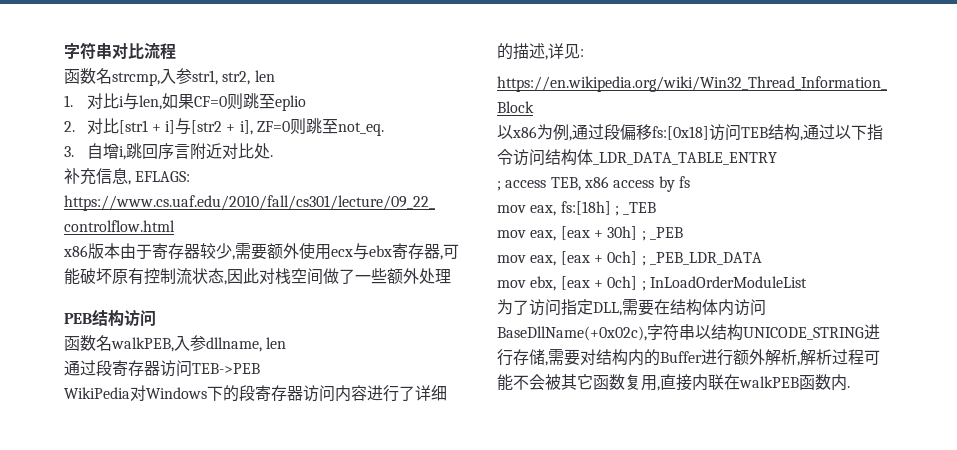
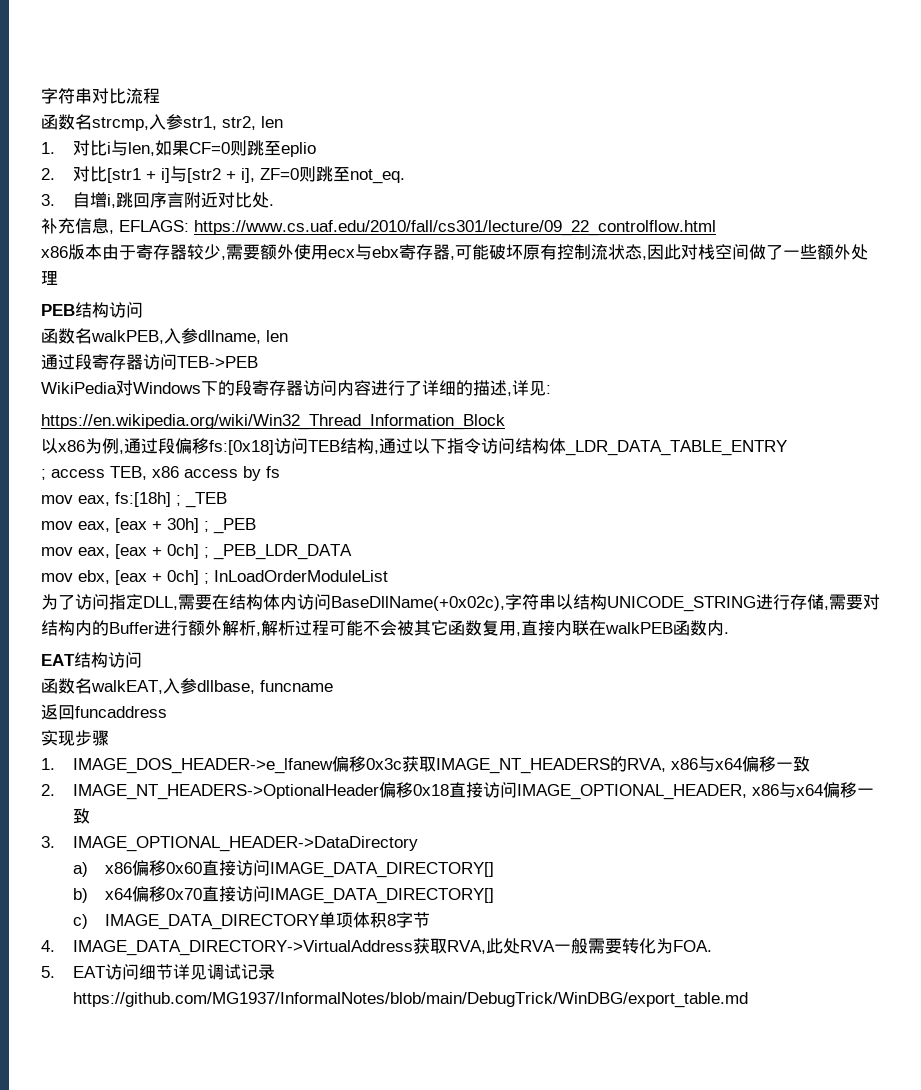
+ EAT结构访问
+ 函数名walkEAT,入参dllbase, funcname
+ 返回funcaddress
+ 实现步骤
+ 1. IMAGE_DOS_HEADER->e_lfanew偏移0x3c获取IMAGE_NT_HEADERS的RVA, x86与x64偏移一致
+ 2. IMAGE_NT_HEADERS->OptionalHeader偏移0x18直接访问IMAGE_OPTIONAL_HEADER, x86与x64偏移一致
+ 3. IMAGE_OPTIONAL_HEADER->DataDirectory
+ a) x86偏移0x60直接访问IMAGE_DATA_DIRECTORY[]
+ b) x64偏移0x70直接访问IMAGE_DATA_DIRECTORY[]
+ c) IMAGE_DATA_DIRECTORY单项体积8字节
+ 4. IMAGE_DATA_DIRECTORY->VirtualAddress获取RVA,此处RVA一般需要转化为FOA.
+ 5. EAT访问细节详见调试记录https://github.com/MG1937/InformalNotes/blob/main/DebugTrick/WinDBG/export_table.md

